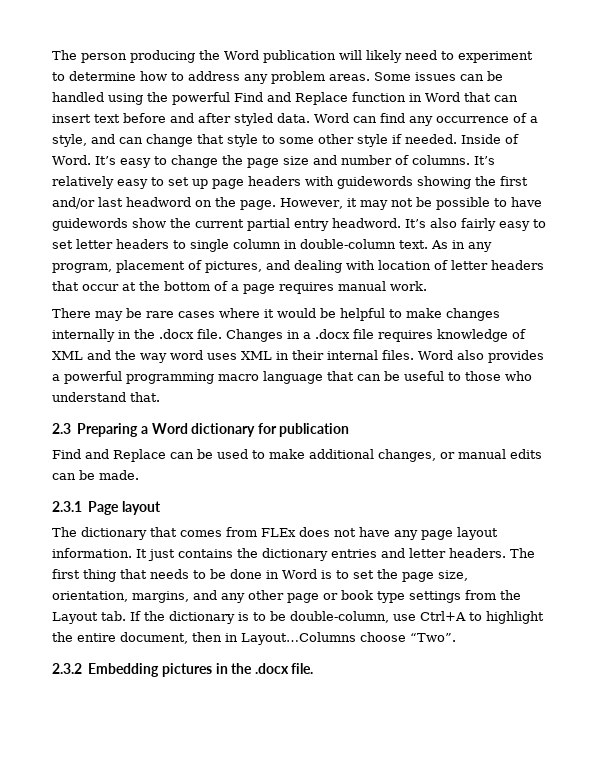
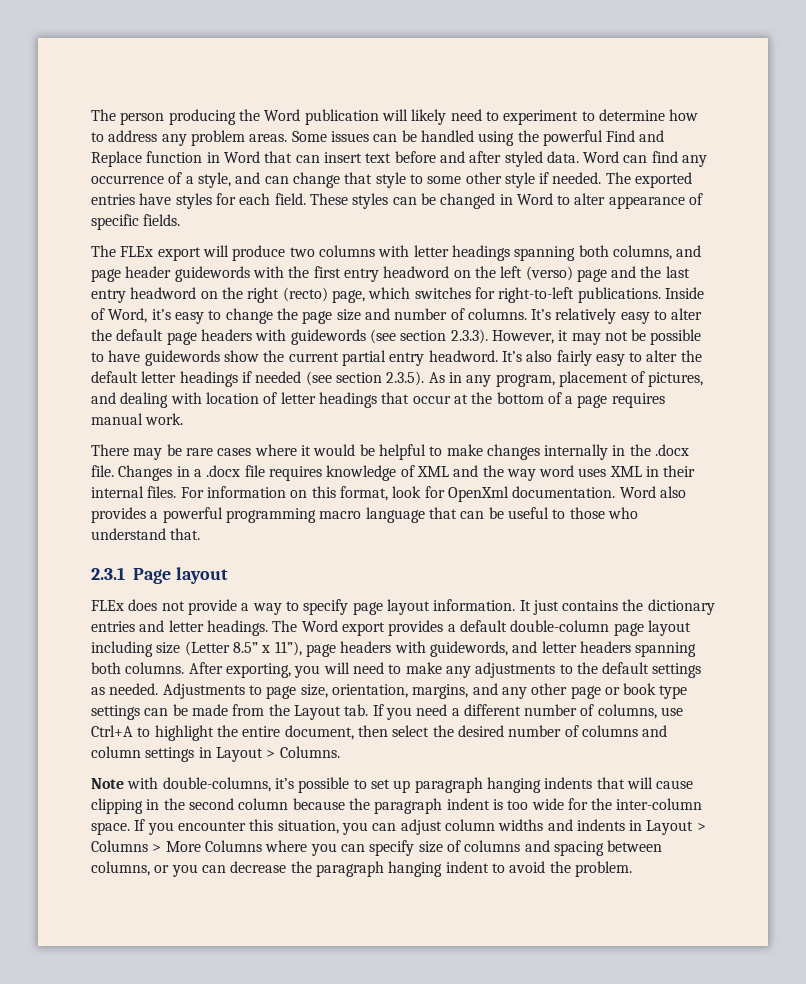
- Inside of Word. It’s easy to change the page size and number of columns.
+ The exported entries have styles for each field. These styles can be changed in Word to alter appearance of specific fields.
+ The FLEx export will produce two columns with letter headings spanning both columns, and page header guidewords with the first entry headword on the left (verso) page and the last entry headword on the right (recto) page, which switches for right-to-left publications. Inside of Word, it’s easy to change the page size and number of columns.
- It’s relatively easy to set up page headers with guidewords showing the first and/or last headword on the page. However, it may not be possible to have guidewords show the current partial entry headword.
+ It’s relatively easy to alter the default page headers with guidewords (see section 2.3.3). However, it may not be possible to have guidewords show the current partial entry headword.
- It’s also fairly easy to set letter headers to single column in double-column text. As in any program, placement of pictures, and dealing with location of letter headers that occur at the bottom of a page requires manual work.
+ It’s also fairly easy to alter the default letter headings if needed (see section 2.3.5). As in any program, placement of pictures, and dealing with location of letter headings that occur at the bottom of a page requires manual work.
+ For information on this format, look for OpenXml documentation.
- 2.3 Preparing a Word dictionary for publication
- Find and Replace can be used to make additional changes, or manual edits can be made.
  2.3.1 Page layout
- The dictionary that comes from FLEx does not have any page layout information.
+ FLEx does not provide a way to specify page layout information.
- It just contains the dictionary entries and letter headers. The first thing that needs to be done in Word is to set the page size, orientation, margins, and any other page or book type settings from the Layout tab. If the dictionary is to be double-column, use Ctrl+A to highlight the entire document, then in Layout…Columns choose “Two”.
- 2.3.2 Embedding pictures in the .docx file.
+ It just contains the dictionary entries and letter headings. The Word export provides a default double-column page layout including size (Letter 8.5” x 11”), page headers with guidewords, and letter headers spanning both columns. After exporting, you will need to make any adjustments to the default settings as needed. Adjustments to page size, orientation, margins, and any other page or book type settings can be made from the Layout tab. If you need a different number of columns, use Ctrl+A to highlight the entire document, then select the desired number of columns and column settings in Layout > Columns.
+ Note with double-columns, it’s possible to set up paragraph hanging indents that will cause clipping in the second column because the paragraph indent is too wide for the inter-column space. If you encounter this situation, you can adjust column widths and indents in Layout > Columns > More Columns where you can specify size of columns and spacing between columns, or you can decrease the paragraph hanging indent to avoid the problem.

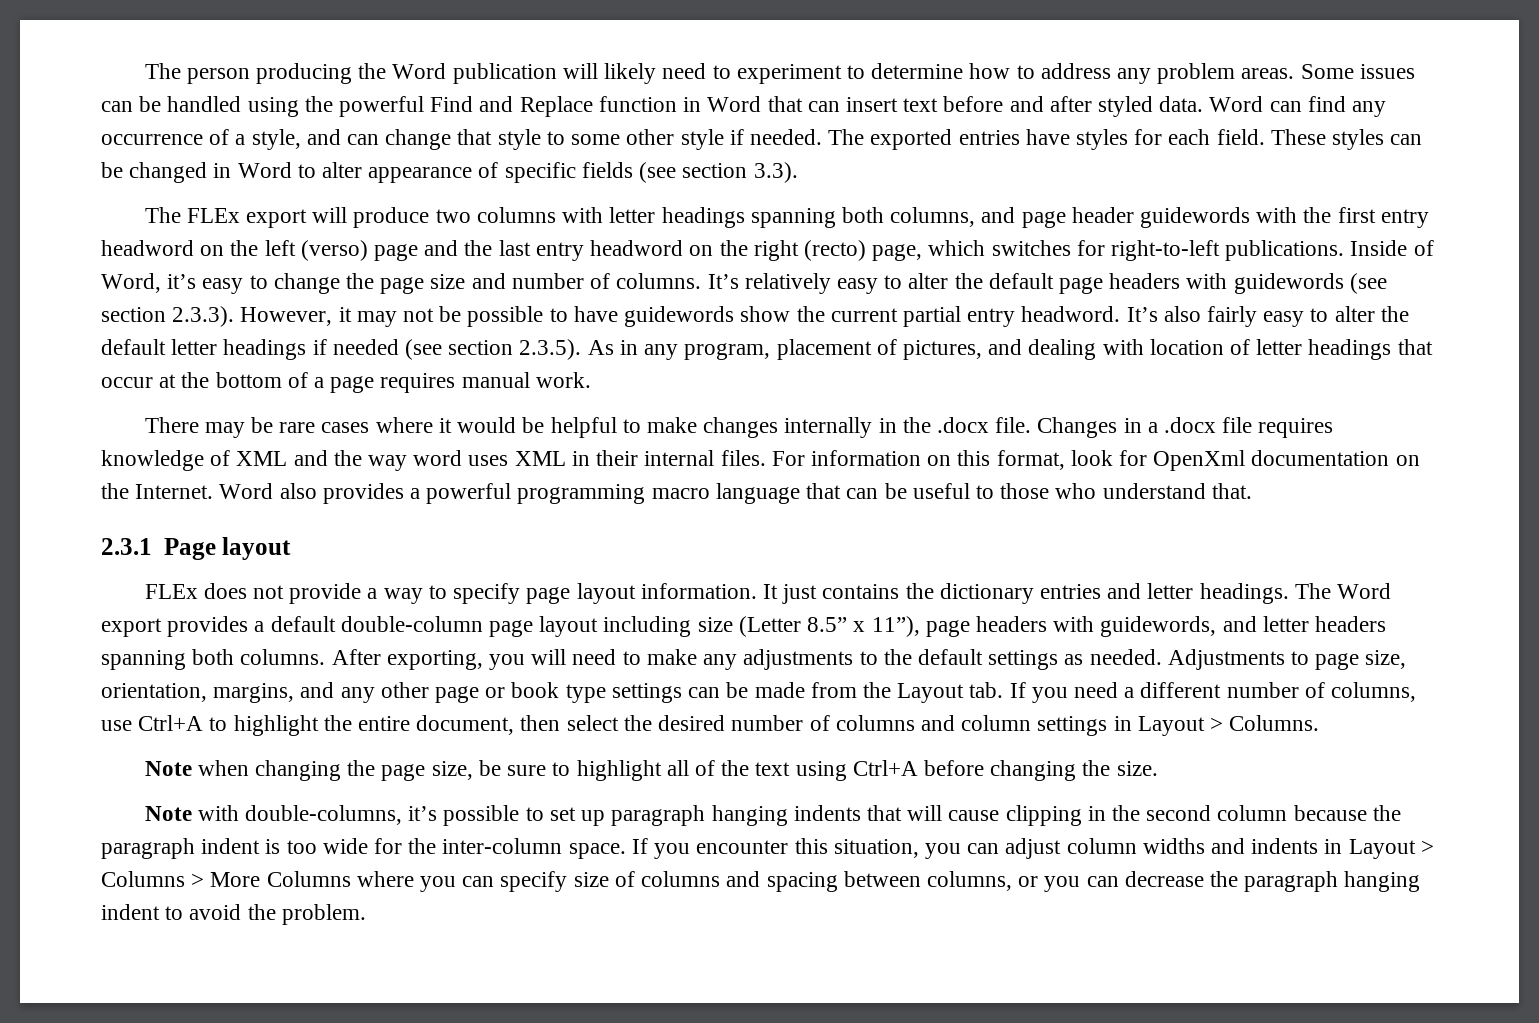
- These styles can be changed in Word to alter appearance of specific fields.
+ These styles can be changed in Word to alter appearance of specific fields (see section 3.3).
- For information on this format, look for OpenXml documentation.
+ For information on this format, look for OpenXml documentation on the Internet.
+ Note when changing the page size, be sure to highlight all of the text using Ctrl+A before changing the size.

